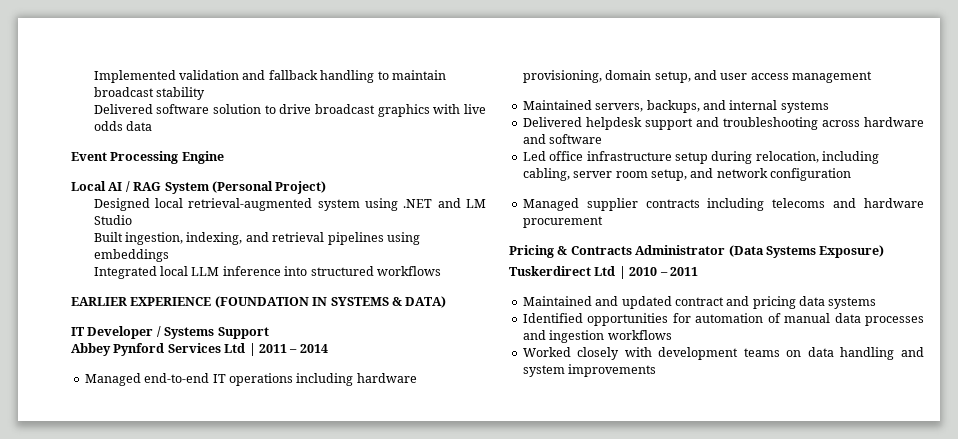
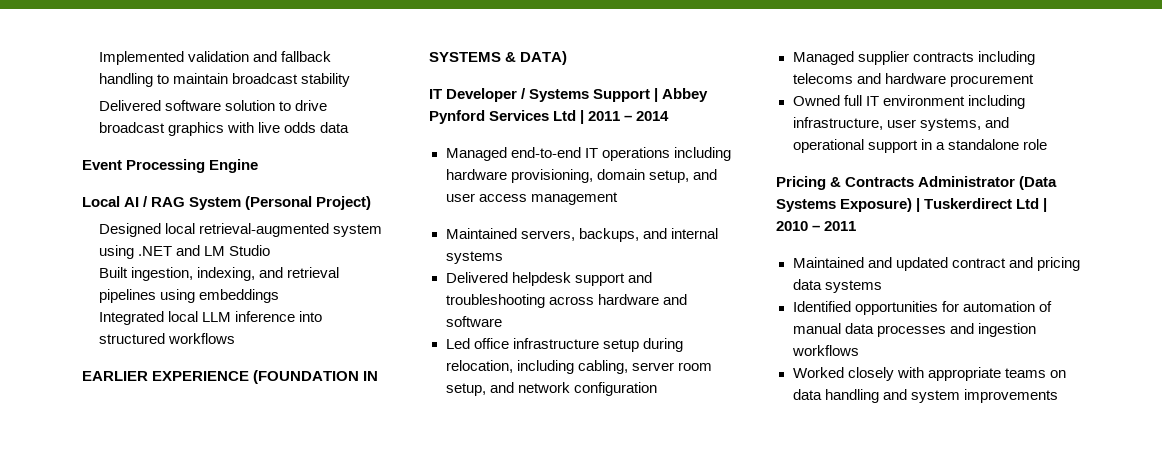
- IT Developer / Systems Support
- Abbey Pynford Services Ltd | 2011 – 2014
+ IT Developer / Systems Support | Abbey Pynford Services Ltd | 2011 – 2014
+ Owned full IT environment including infrastructure, user systems, and operational support in a standalone role
- Pricing & Contracts Administrator (Data Systems Exposure)
- Tuskerdirect Ltd | 2010 – 2011
+ Pricing & Contracts Administrator (Data Systems Exposure) | Tuskerdirect Ltd | 2010 – 2011
- Worked closely with development teams on data handling and system improvements
+ Worked closely with appropriate teams on data handling and system improvements

